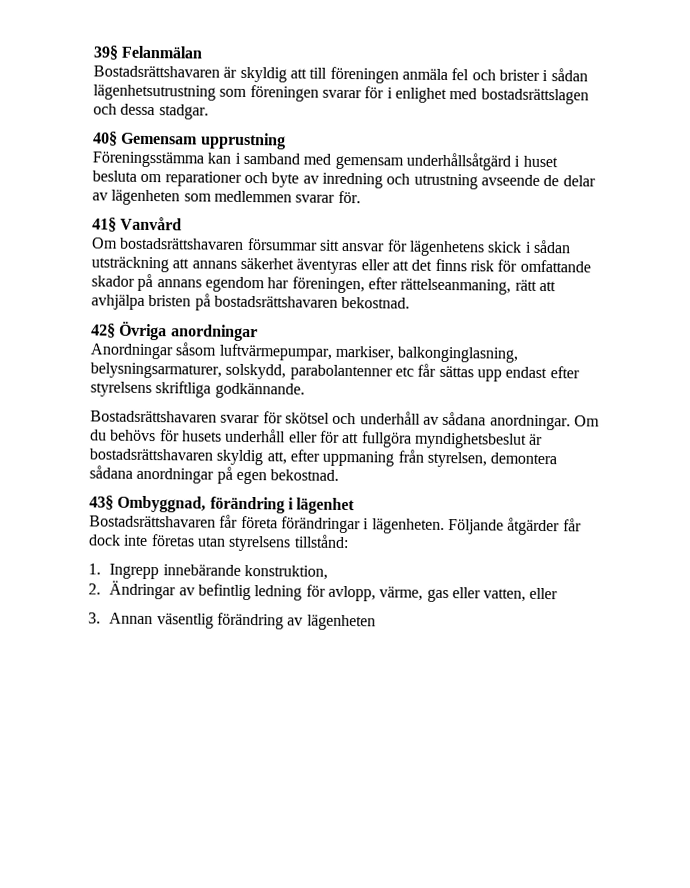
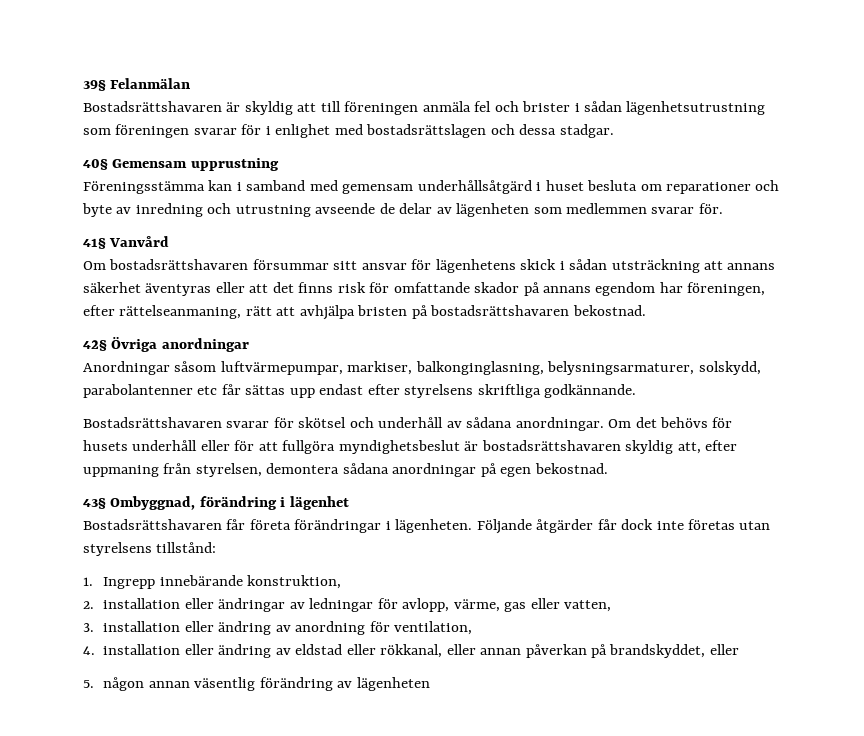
- Om du behövs för husets underhåll eller för att fullgöra myndighetsbeslut är bostadsrättshavaren skyldig att, efter uppmaning från styrelsen, demontera sådana anordningar på egen bekostnad.
+ Om det behövs för husets underhåll eller för att fullgöra myndighetsbeslut är bostadsrättshavaren skyldig att, efter uppmaning från styrelsen, demontera sådana anordningar på egen bekostnad.
- 2. Ändringar av befintlig ledning för avlopp, värme, gas eller vatten, eller
- 3. Annan väsentlig förändring av lägenheten
+ 2. installation eller ändringar av ledningar för avlopp, värme, gas eller vatten,
+ 3. installation eller ändring av anordning för ventilation,
+ 4. installation eller ändring av eldstad eller rökkanal, eller annan påverkan på brandskyddet, eller
+ 5. någon annan väsentlig förändring av lägenheten

